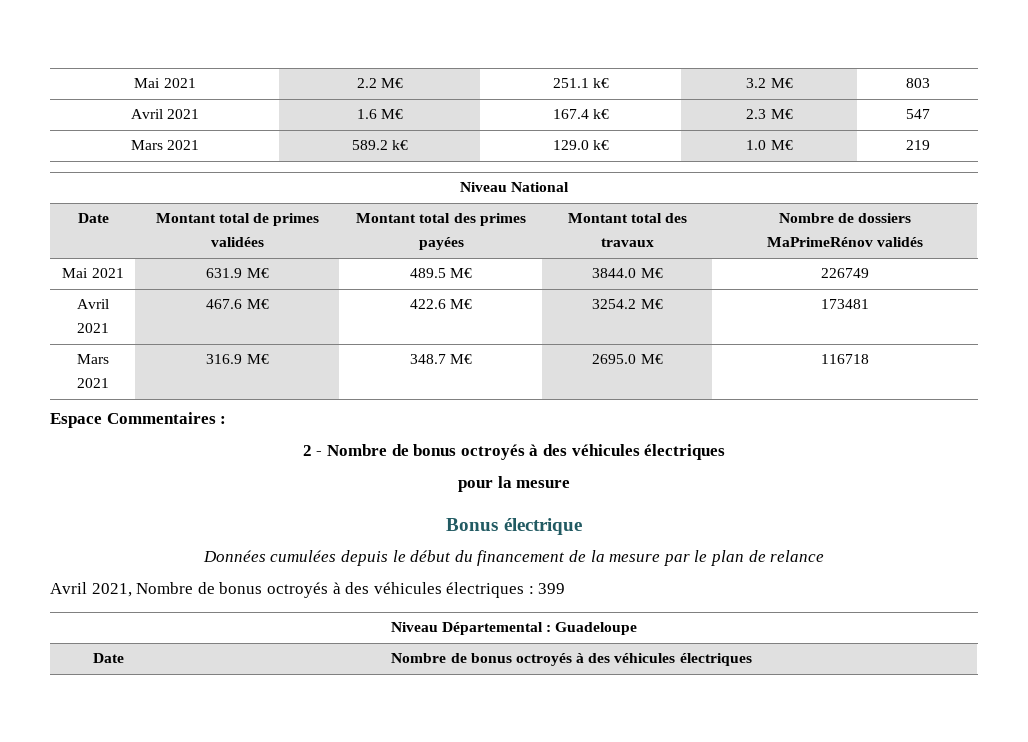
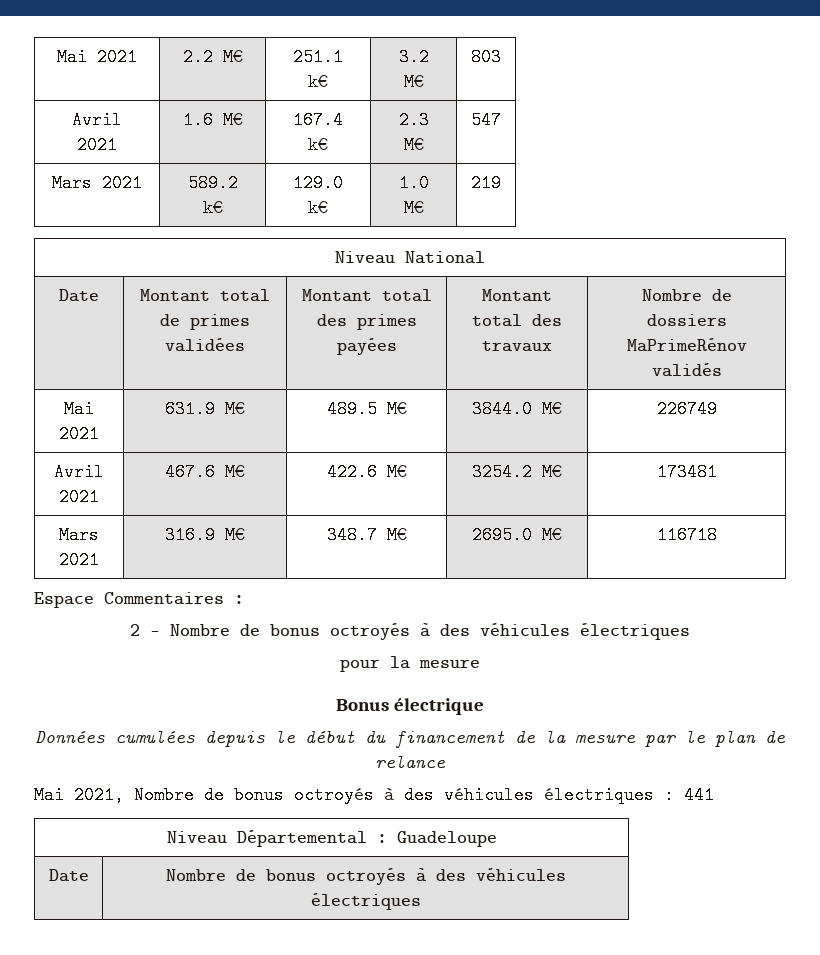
- Avril 2021, Nombre de bonus octroyés à des véhicules électriques : 399
+ Mai 2021, Nombre de bonus octroyés à des véhicules électriques : 441

